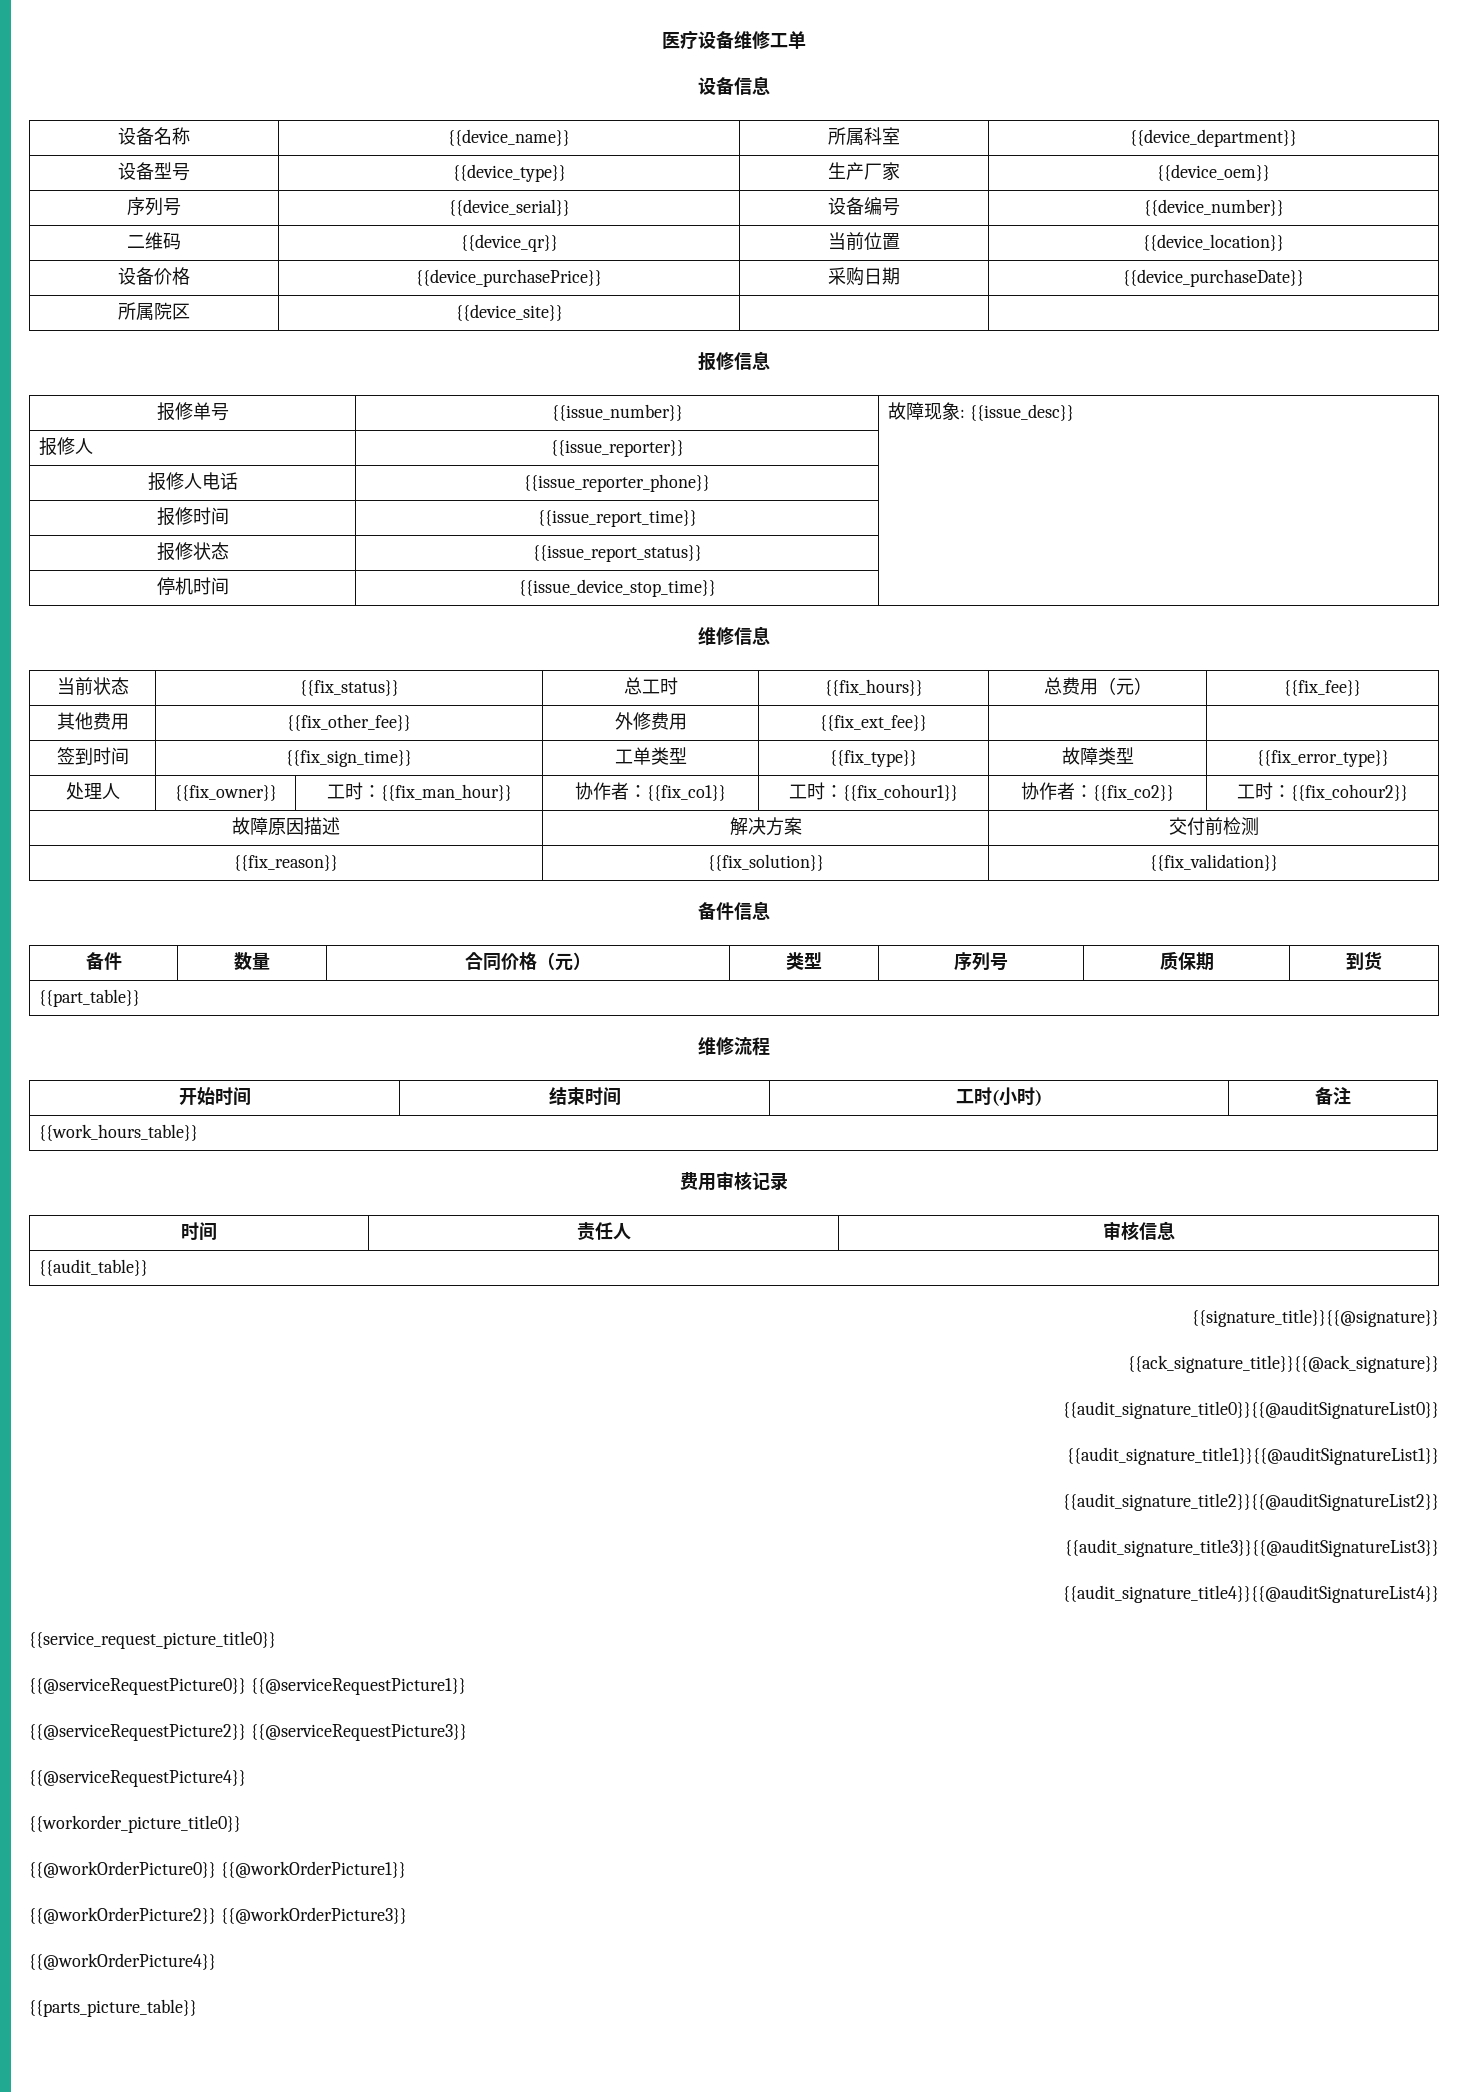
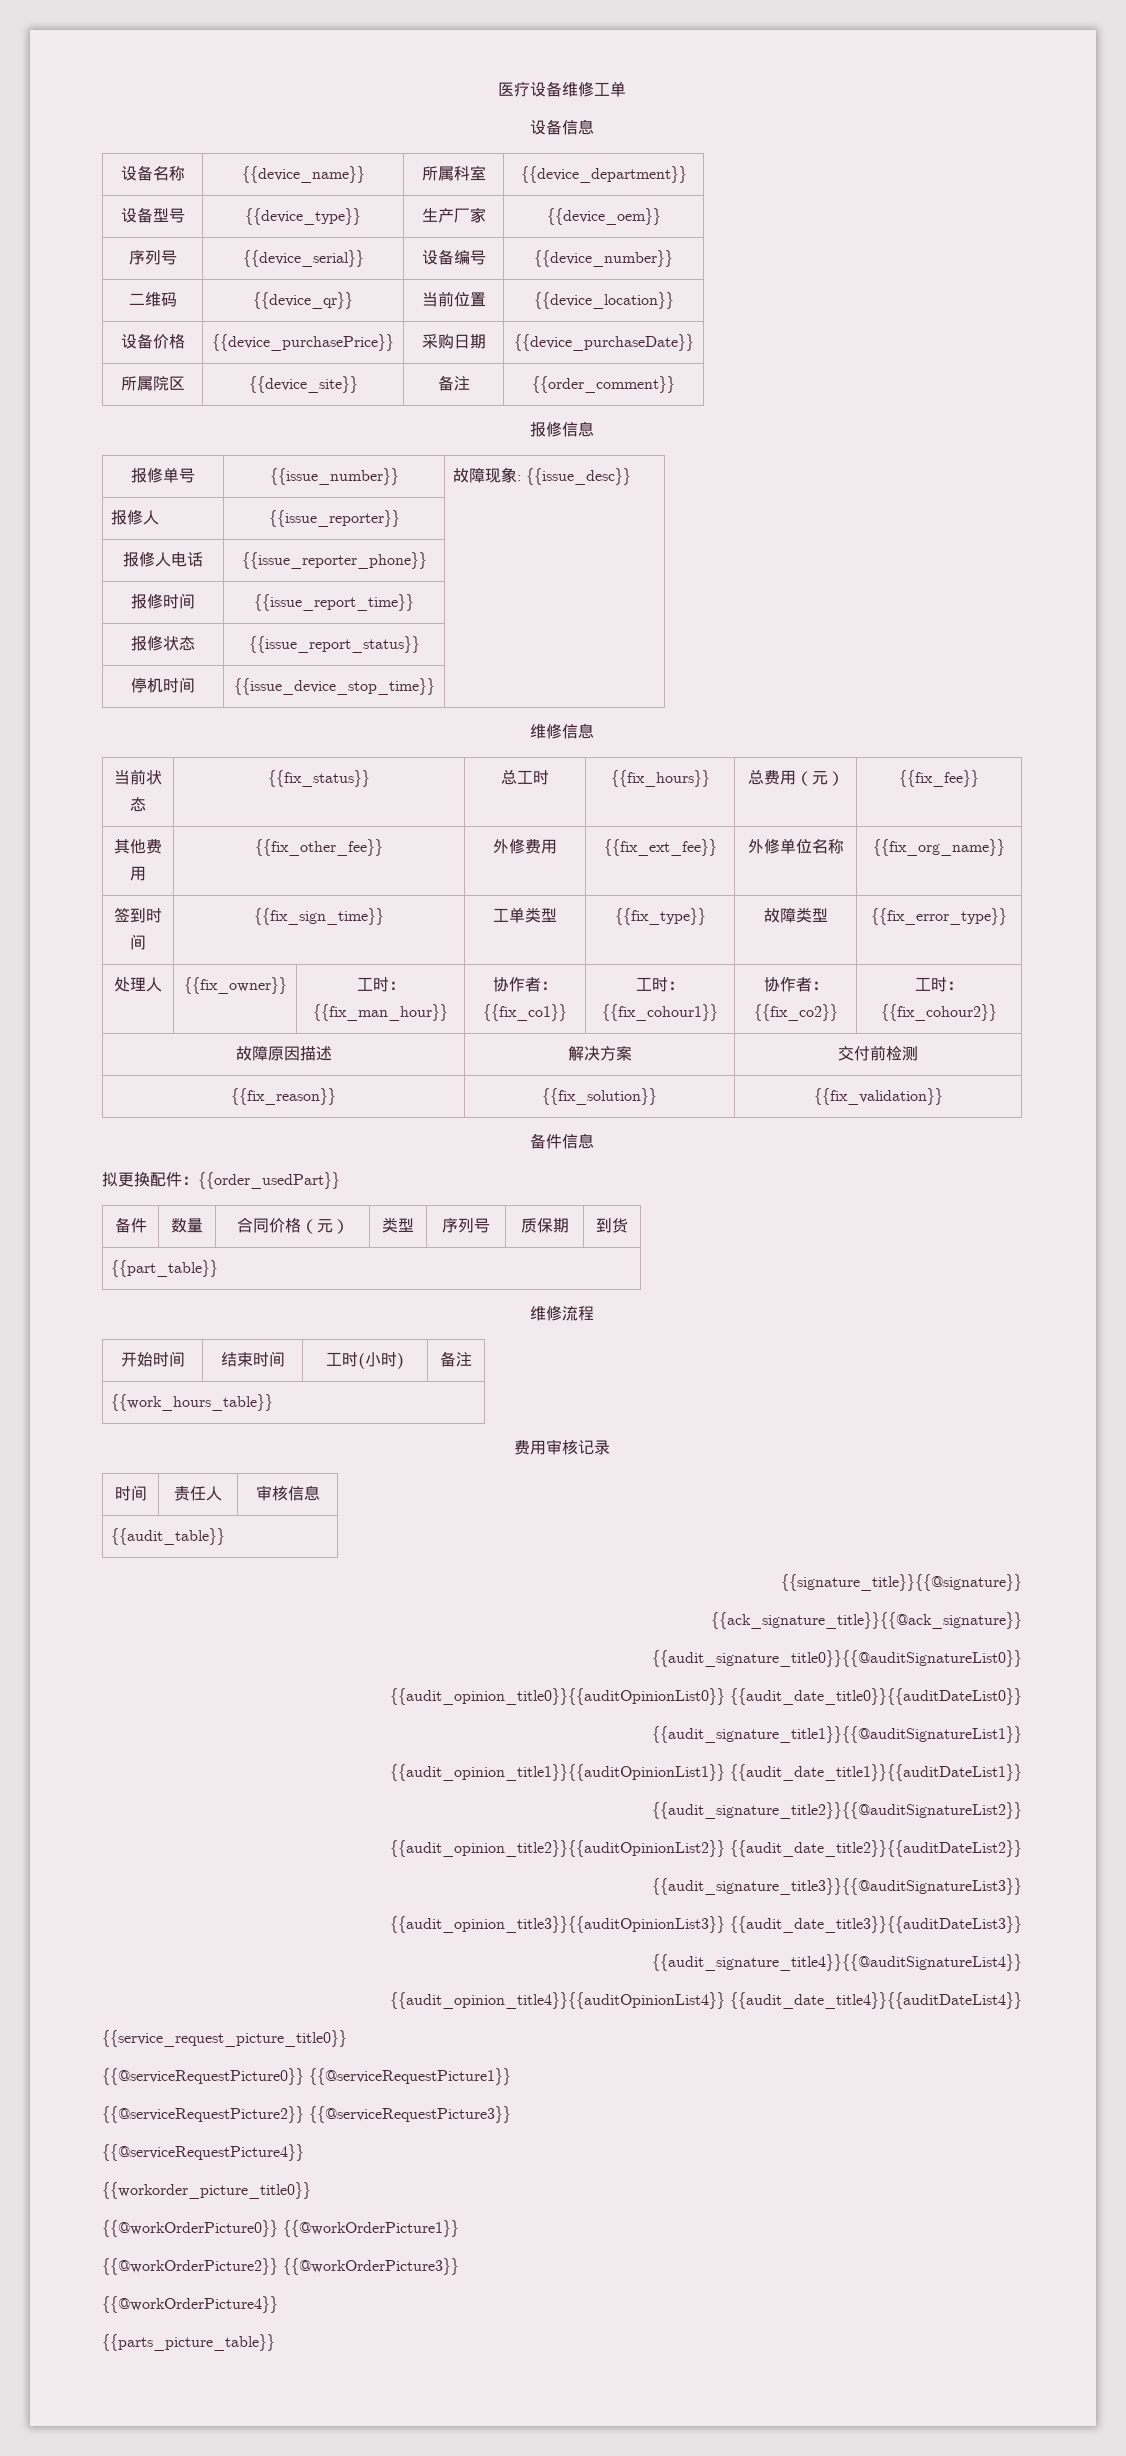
- 所属院区 | {{device_site}} | |
+ 所属院区 | {{device_site}} | 备注 | {{order_comment}}
- 其他费用 | {{fix_other_fee}} | 外修费用 | {{fix_ext_fee}} | |
+ 其他费用 | {{fix_other_fee}} | 外修费用 | {{fix_ext_fee}} | 外修单位名称 | {{fix_org_name}}
+ 拟更换配件：{{order_usedPart}}
+ {{audit_opinion_title0}}{{auditOpinionList0}} {{audit_date_title0}}{{auditDateList0}}
+ {{audit_opinion_title1}}{{auditOpinionList1}} {{audit_date_title1}}{{auditDateList1}}
+ {{audit_opinion_title2}}{{auditOpinionList2}} {{audit_date_title2}}{{auditDateList2}}
+ {{audit_opinion_title3}}{{auditOpinionList3}} {{audit_date_title3}}{{auditDateList3}}
+ {{audit_opinion_title4}}{{auditOpinionList4}} {{audit_date_title4}}{{auditDateList4}}

